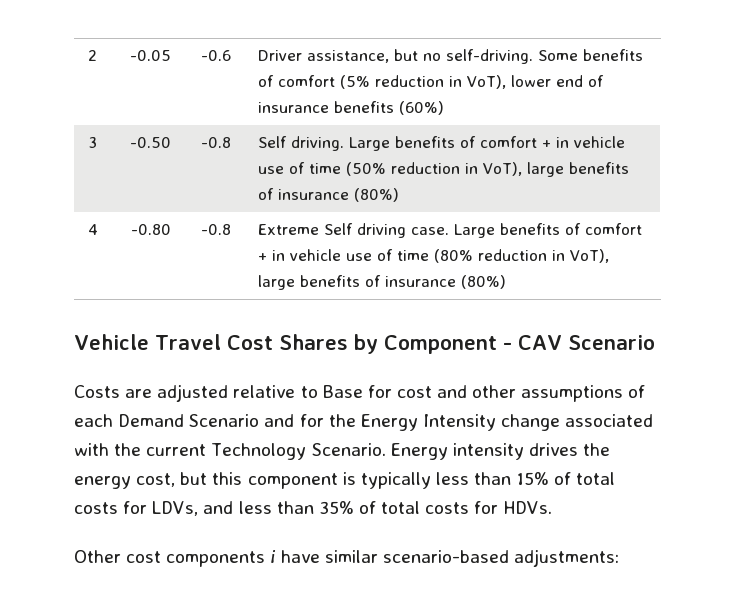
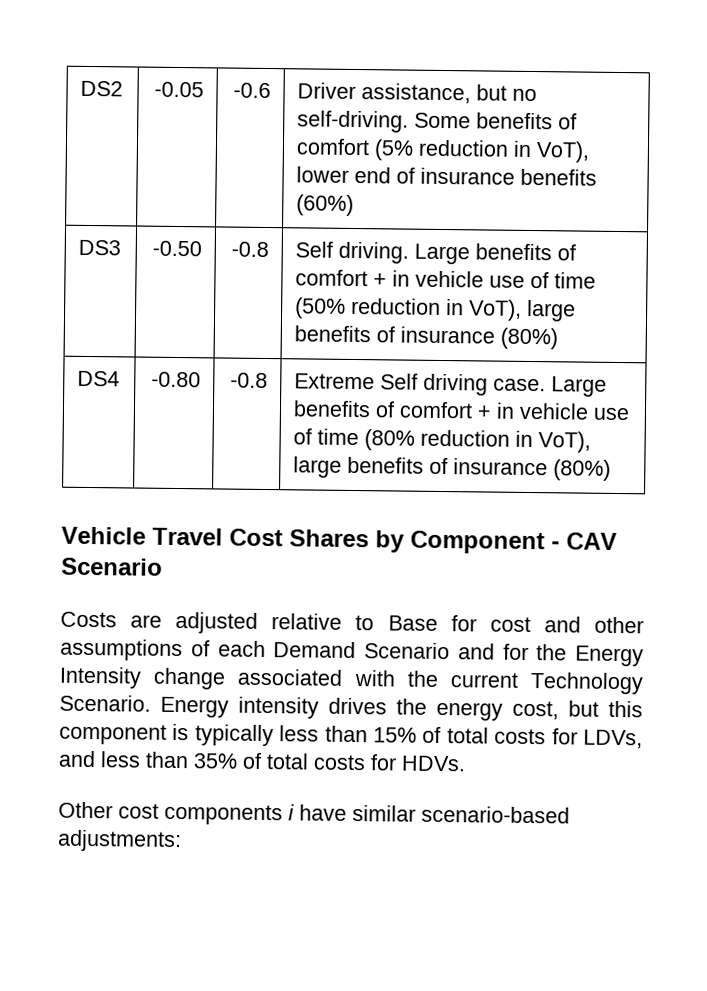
- 2 | -0.05 | -0.6 | Driver assistance, but no self-driving. Some benefits of comfort (5% reduction in VoT), lower end of insurance benefits (60%)
+ DS2 | -0.05 | -0.6 | Driver assistance, but no self-driving. Some benefits of comfort (5% reduction in VoT), lower end of insurance benefits (60%)
- 3 | -0.50 | -0.8 | Self driving. Large benefits of comfort + in vehicle use of time (50% reduction in VoT), large benefits of insurance (80%)
+ DS3 | -0.50 | -0.8 | Self driving. Large benefits of comfort + in vehicle use of time (50% reduction in VoT), large benefits of insurance (80%)
- 4 | -0.80 | -0.8 | Extreme Self driving case. Large benefits of comfort + in vehicle use of time (80% reduction in VoT), large benefits of insurance (80%)
+ DS4 | -0.80 | -0.8 | Extreme Self driving case. Large benefits of comfort + in vehicle use of time (80% reduction in VoT), large benefits of insurance (80%)

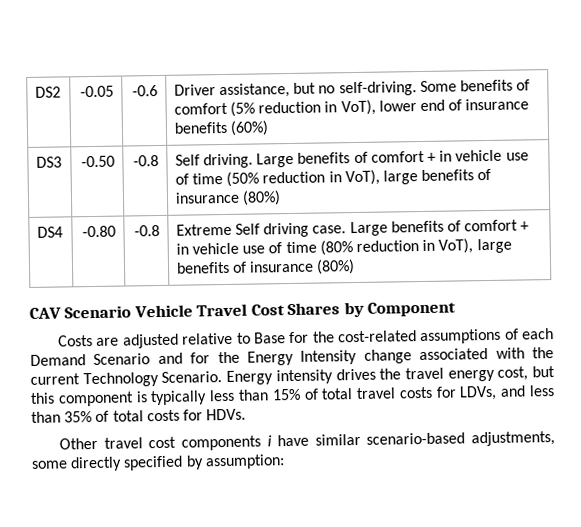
- Vehicle Travel Cost Shares by Component - CAV Scenario
+ CAV Scenario Vehicle Travel Cost Shares by Component
- Costs are adjusted relative to Base for cost and other assumptions of each Demand Scenario and for the Energy Intensity change associated with the current Technology Scenario.
+ Costs are adjusted relative to Base for the cost-related assumptions of each Demand Scenario and for the Energy Intensity change associated with the current Technology Scenario.
- Energy intensity drives the energy cost, but this component is typically less than 15% of total costs for LDVs, and less than 35% of total costs for HDVs.
+ Energy intensity drives the travel energy cost, but this component is typically less than 15% of total travel costs for LDVs, and less than 35% of total costs for HDVs.
- Other cost components i have similar scenario-based adjustments:
+ Other travel cost components i have similar scenario-based adjustments, some directly specified by assumption:

